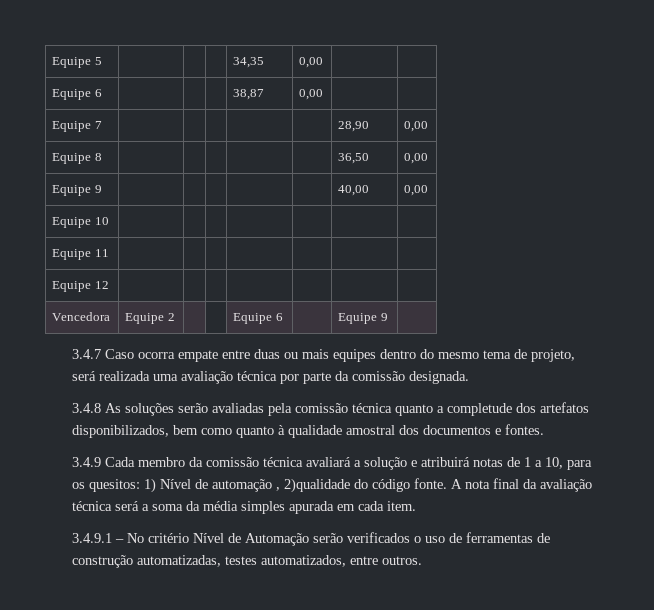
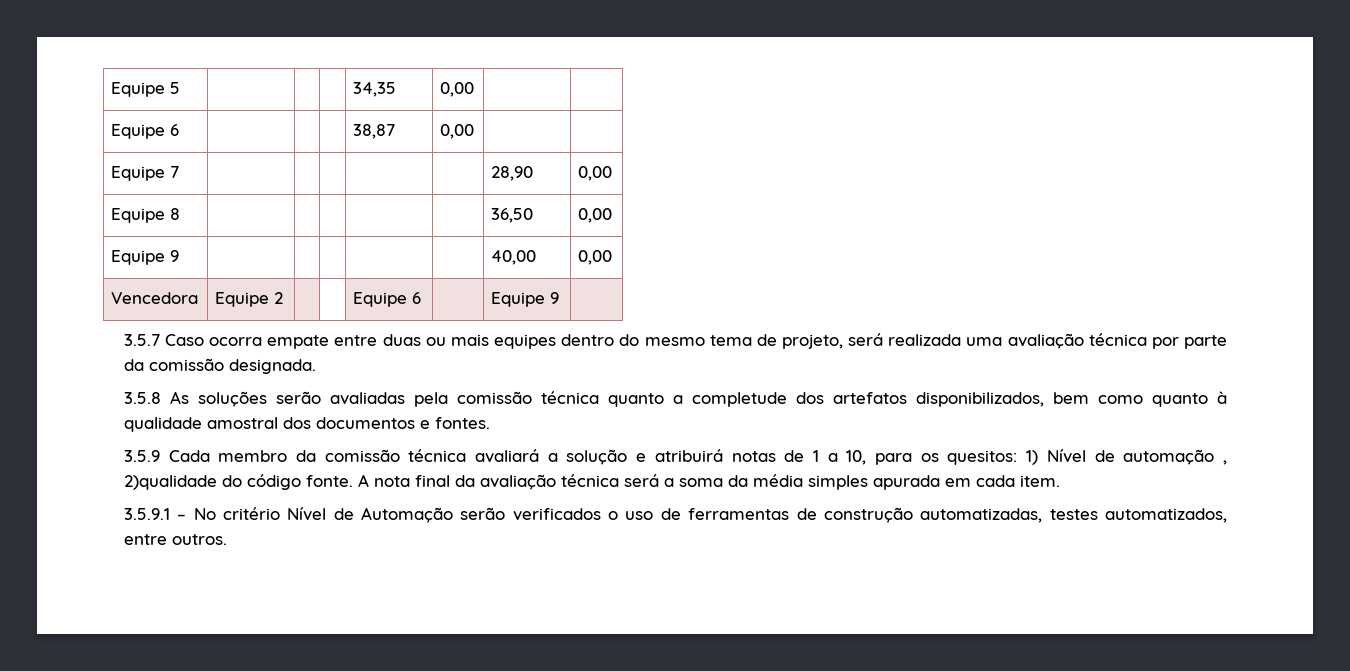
- Equipe 10 | | | | | | |
- Equipe 11 | | | | | | |
- Equipe 12 | | | | | | |
- 3.4.7 Caso ocorra empate entre duas ou mais equipes dentro do mesmo tema de projeto, será realizada uma avaliação técnica por parte da comissão designada.
+ 3.5.7 Caso ocorra empate entre duas ou mais equipes dentro do mesmo tema de projeto, será realizada uma avaliação técnica por parte da comissão designada.
- 3.4.8 As soluções serão avaliadas pela comissão técnica quanto a completude dos artefatos disponibilizados, bem como quanto à qualidade amostral dos documentos e fontes.
+ 3.5.8 As soluções serão avaliadas pela comissão técnica quanto a completude dos artefatos disponibilizados, bem como quanto à qualidade amostral dos documentos e fontes.
- 3.4.9 Cada membro da comissão técnica avaliará a solução e atribuirá notas de 1 a 10, para os quesitos: 1) Nível de automação , 2)qualidade do código fonte.
+ 3.5.9 Cada membro da comissão técnica avaliará a solução e atribuirá notas de 1 a 10, para os quesitos: 1) Nível de automação , 2)qualidade do código fonte.
- 3.4.9.1 – No critério Nível de Automação serão verificados o uso de ferramentas de construção automatizadas, testes automatizados, entre outros.
+ 3.5.9.1 – No critério Nível de Automação serão verificados o uso de ferramentas de construção automatizadas, testes automatizados, entre outros.

